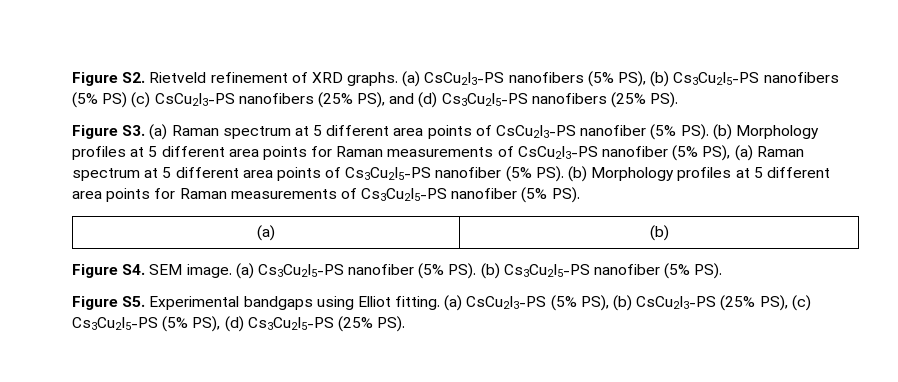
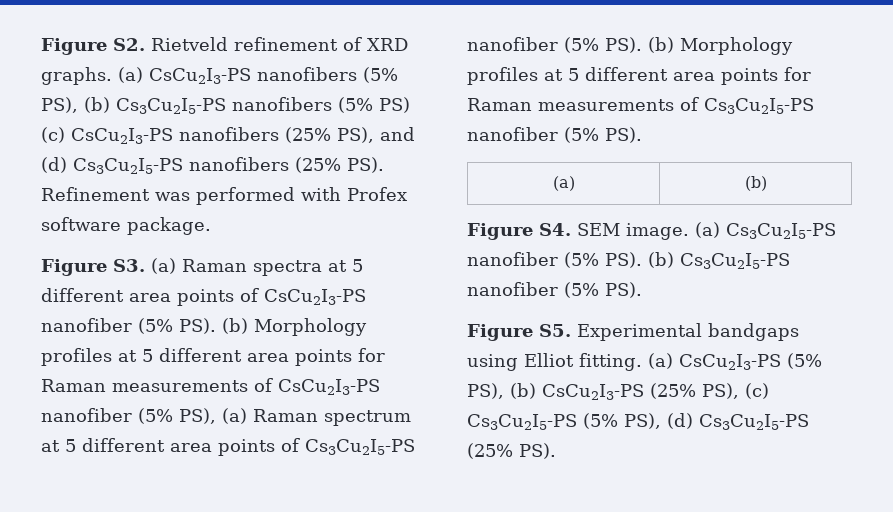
- (a) CsCu2I3-PS nanofibers (5% PS), (b) Cs3Cu2I5-PS nanofibers (5% PS) (c) CsCu2I3-PS nanofibers (25% PS), and (d) Cs3Cu2I5-PS nanofibers (25% PS).
+ (a) CsCu2I3-PS nanofibers (5% PS), (b) Cs3Cu2I5-PS nanofibers (5% PS) (c) CsCu2I3-PS nanofibers (25% PS), and (d) Cs3Cu2I5-PS nanofibers (25% PS). Refinement was performed with Profex software package.
- Figure S3. (a) Raman spectrum at 5 different area points of CsCu2I3-PS nanofiber (5% PS). (b) Morphology profiles at 5 different area points for Raman measurements of CsCu2I3-PS nanofiber (5% PS), (a) Raman spectrum at 5 different area points of Cs3Cu2I5-PS nanofiber (5% PS). (b) Morphology profiles at 5 different area points for Raman measurements of Cs3Cu2I5-PS nanofiber (5% PS).
+ Figure S3. (a) Raman spectra at 5 different area points of CsCu2I3-PS nanofiber (5% PS). (b) Morphology profiles at 5 different area points for Raman measurements of CsCu2I3-PS nanofiber (5% PS), (a) Raman spectrum at 5 different area points of Cs3Cu2I5-PS nanofiber (5% PS). (b) Morphology profiles at 5 different area points for Raman measurements of Cs3Cu2I5-PS nanofiber (5% PS).

